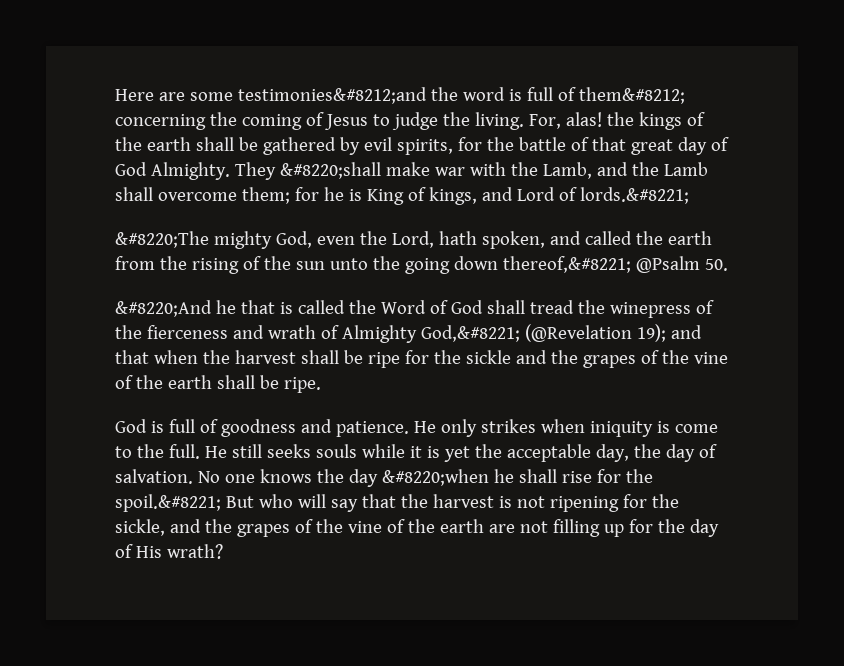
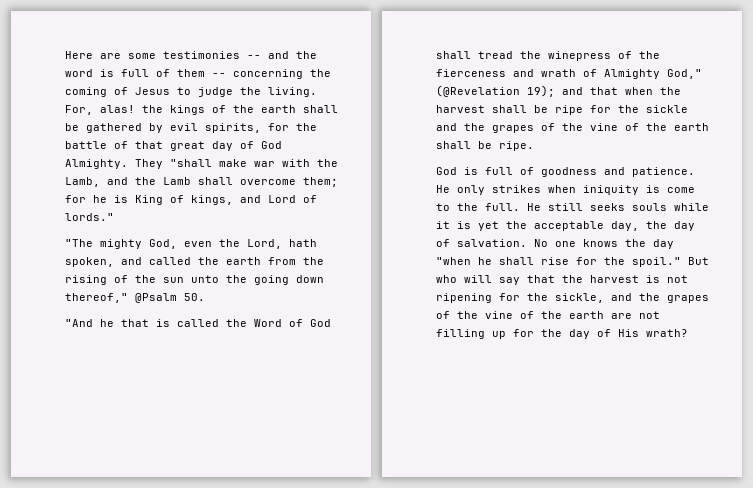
- Here are some testimonies&#8212;and the word is full of them&#8212; concerning the coming of Jesus to judge the living.
+ Here are some testimonies -- and the word is full of them -- concerning the coming of Jesus to judge the living.
- They &#8220;shall make war with the Lamb, and the Lamb shall overcome them; for he is King of kings, and Lord of lords.&#8221;
- &#8220;The mighty God, even the Lord, hath spoken, and called the earth from the rising of the sun unto the going down thereof,&#8221; @Psalm 50.
+ They "shall make war with the Lamb, and the Lamb shall overcome them; for he is King of kings, and Lord of lords."
+ "The mighty God, even the Lord, hath spoken, and called the earth from the rising of the sun unto the going down thereof," @Psalm 50.
- &#8220;And he that is called the Word of God shall tread the winepress of the fierceness and wrath of Almighty God,&#8221; (@Revelation 19); and that when the harvest shall be ripe for the sickle and the grapes of the vine of the earth shall be ripe.
+ "And he that is called the Word of God shall tread the winepress of the fierceness and wrath of Almighty God," (@Revelation 19); and that when the harvest shall be ripe for the sickle and the grapes of the vine of the earth shall be ripe.
- No one knows the day &#8220;when he shall rise for the spoil.&#8221; But who will say that the harvest is not ripening for the sickle, and the grapes of the vine of the earth are not filling up for the day of His wrath?
+ No one knows the day "when he shall rise for the spoil." But who will say that the harvest is not ripening for the sickle, and the grapes of the vine of the earth are not filling up for the day of His wrath?

